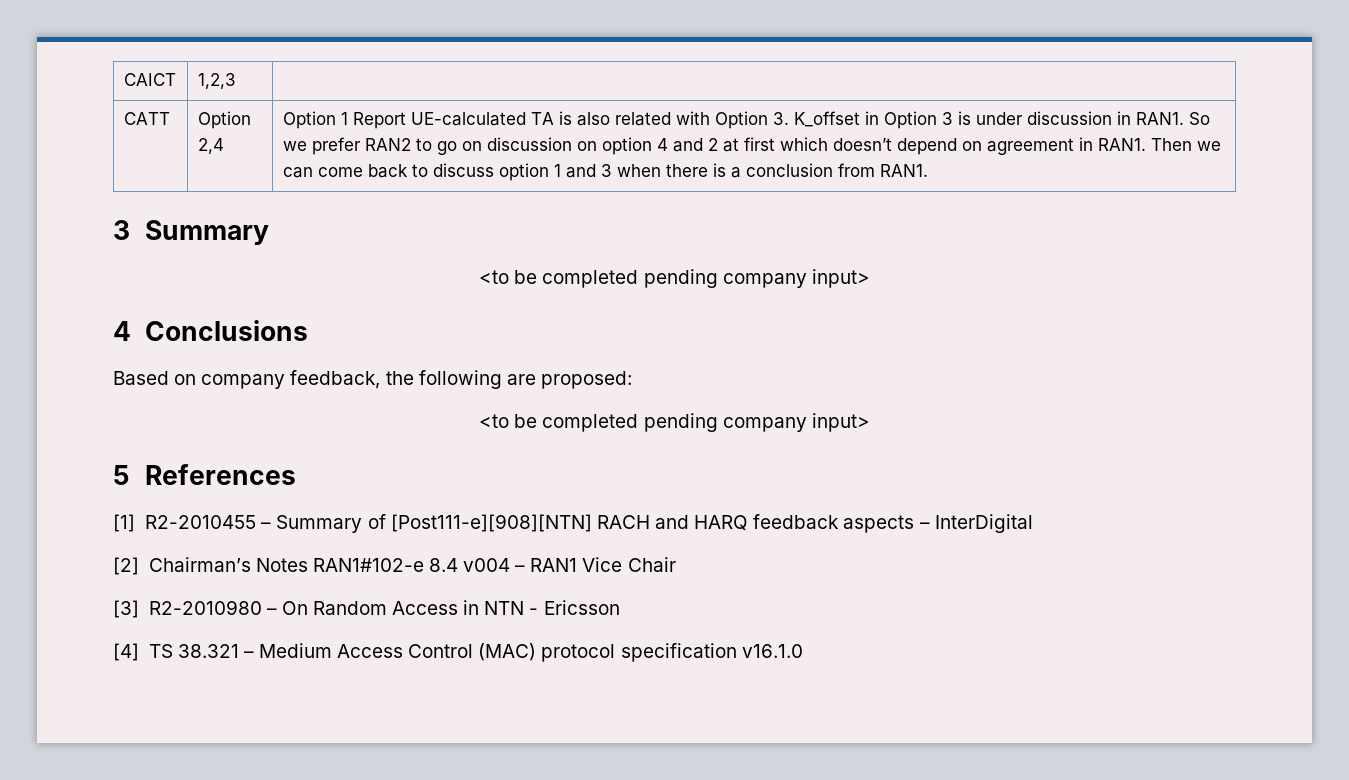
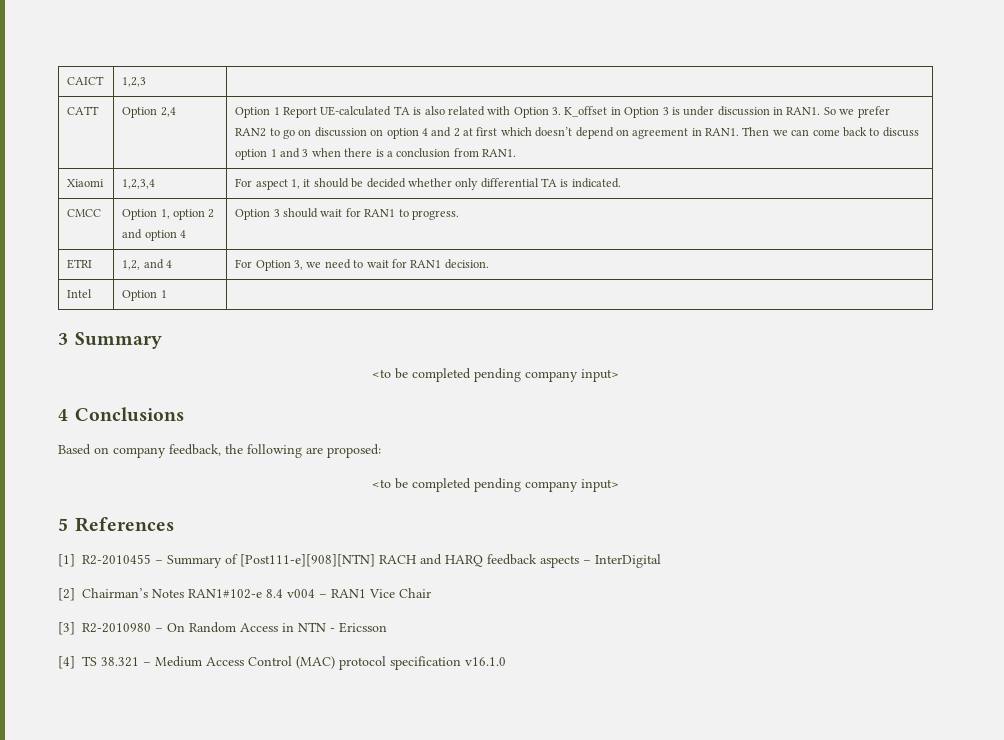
+ Xiaomi | 1,2,3,4 | For aspect 1, it should be decided whether only differential TA is indicated.
+ CMCC | Option 1, option 2 and option 4 | Option 3 should wait for RAN1 to progress.
+ ETRI | 1,2, and 4 | For Option 3, we need to wait for RAN1 decision.
+ Intel | Option 1 |

